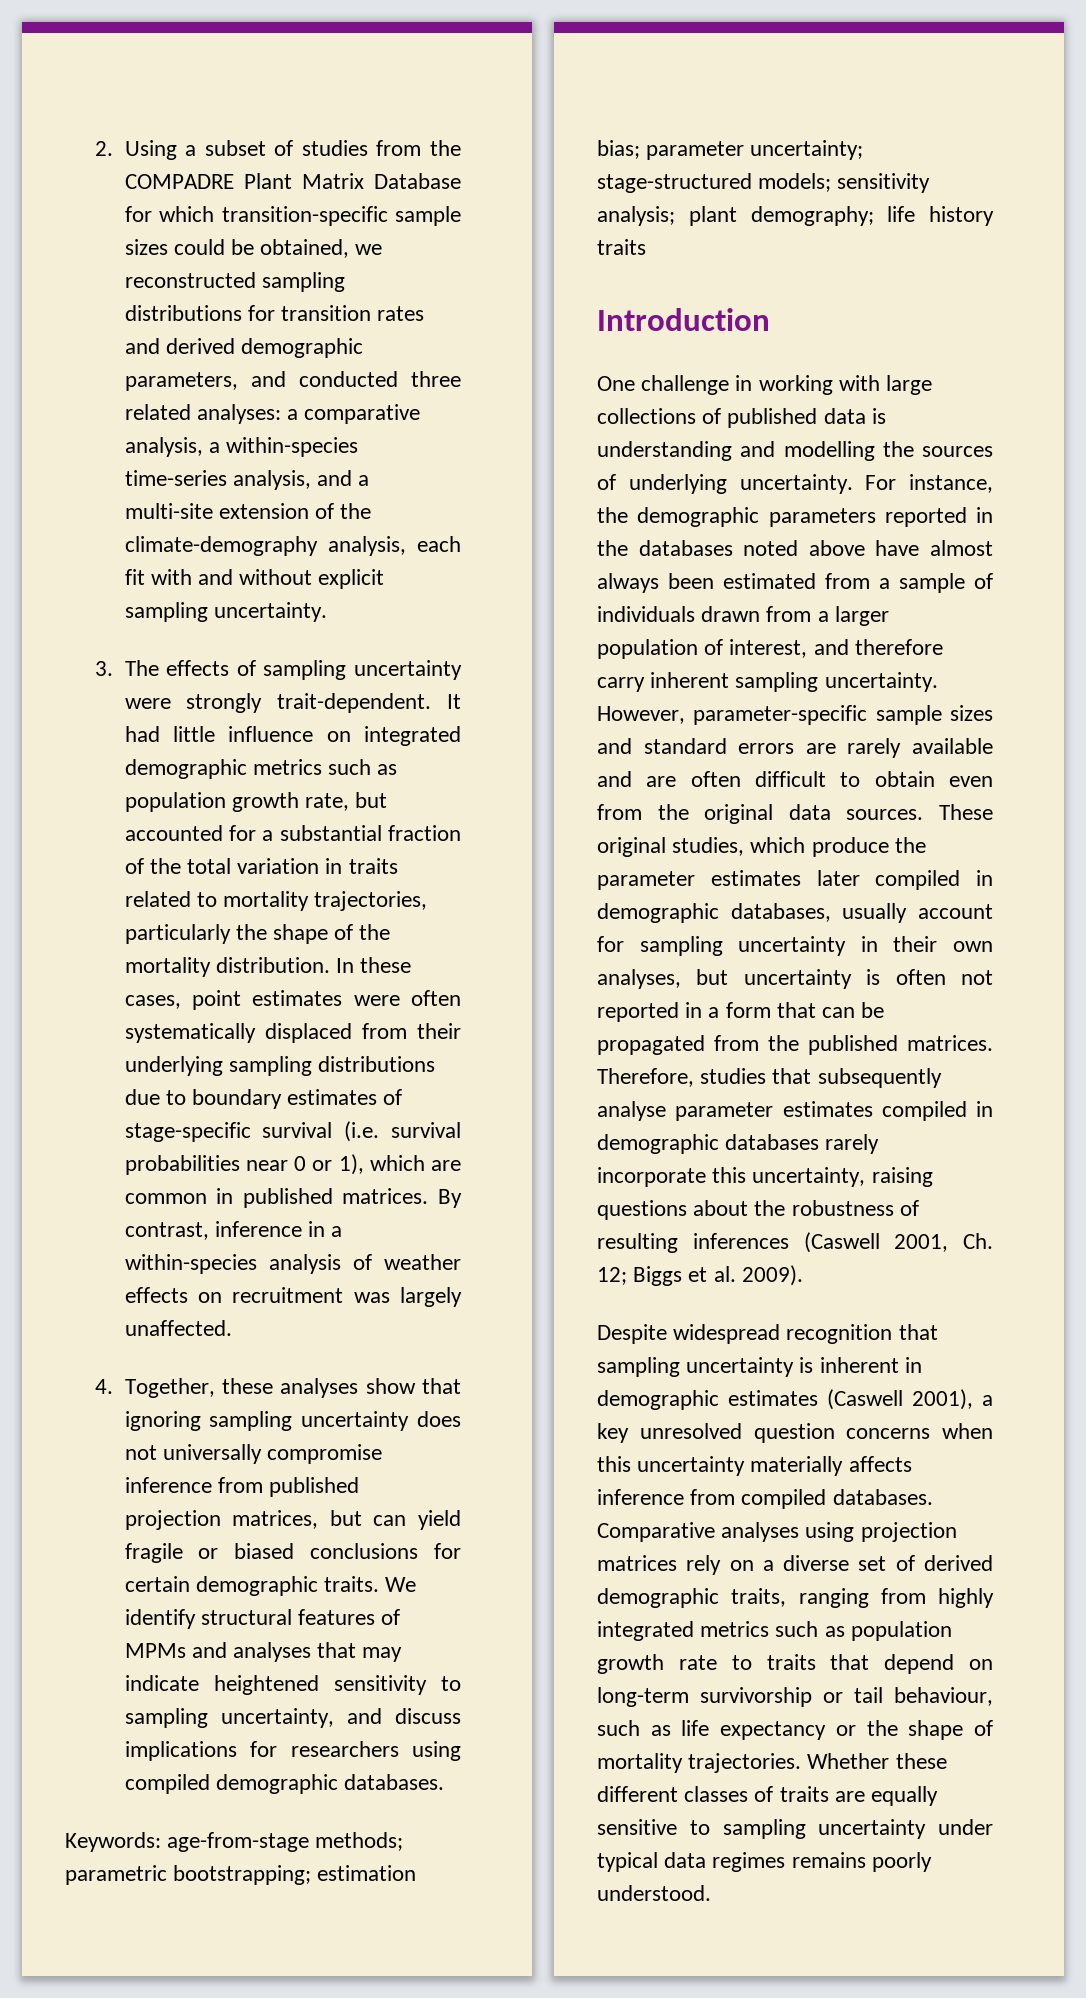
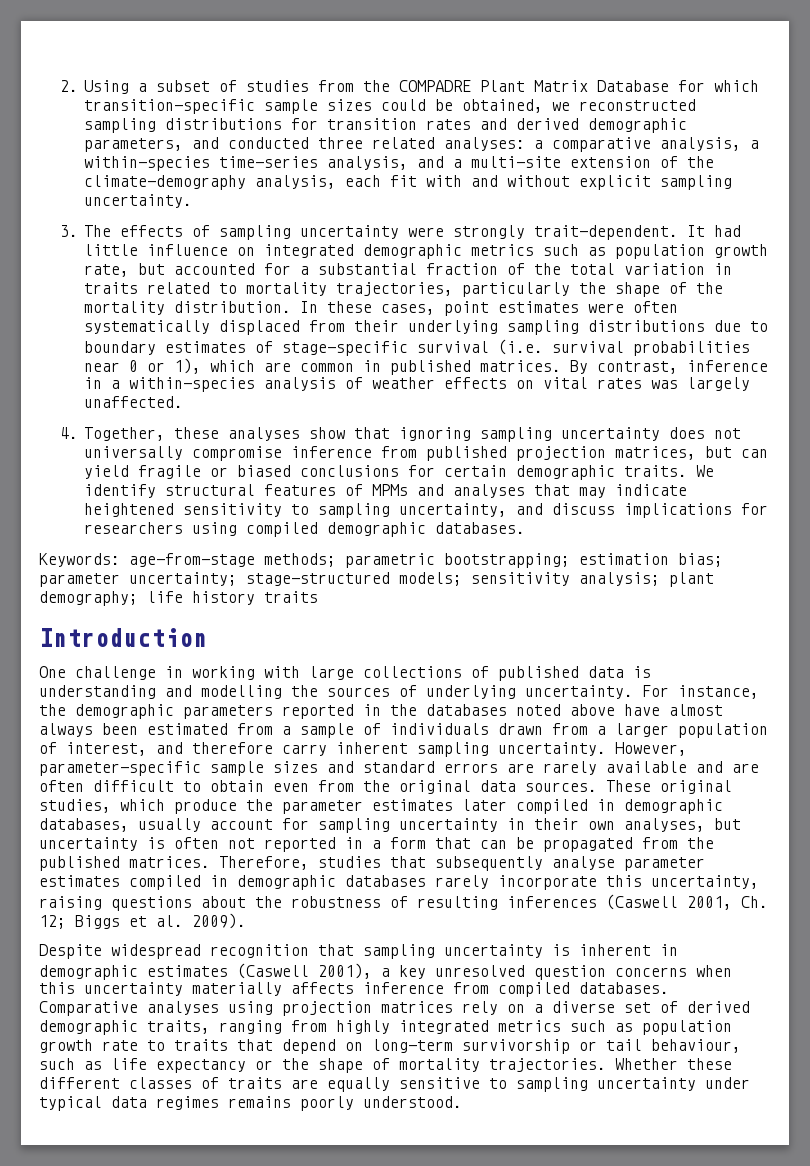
- By contrast, inference in a within-species analysis of weather effects on recruitment was largely unaffected.
+ By contrast, inference in a within-species analysis of weather effects on vital rates was largely unaffected.

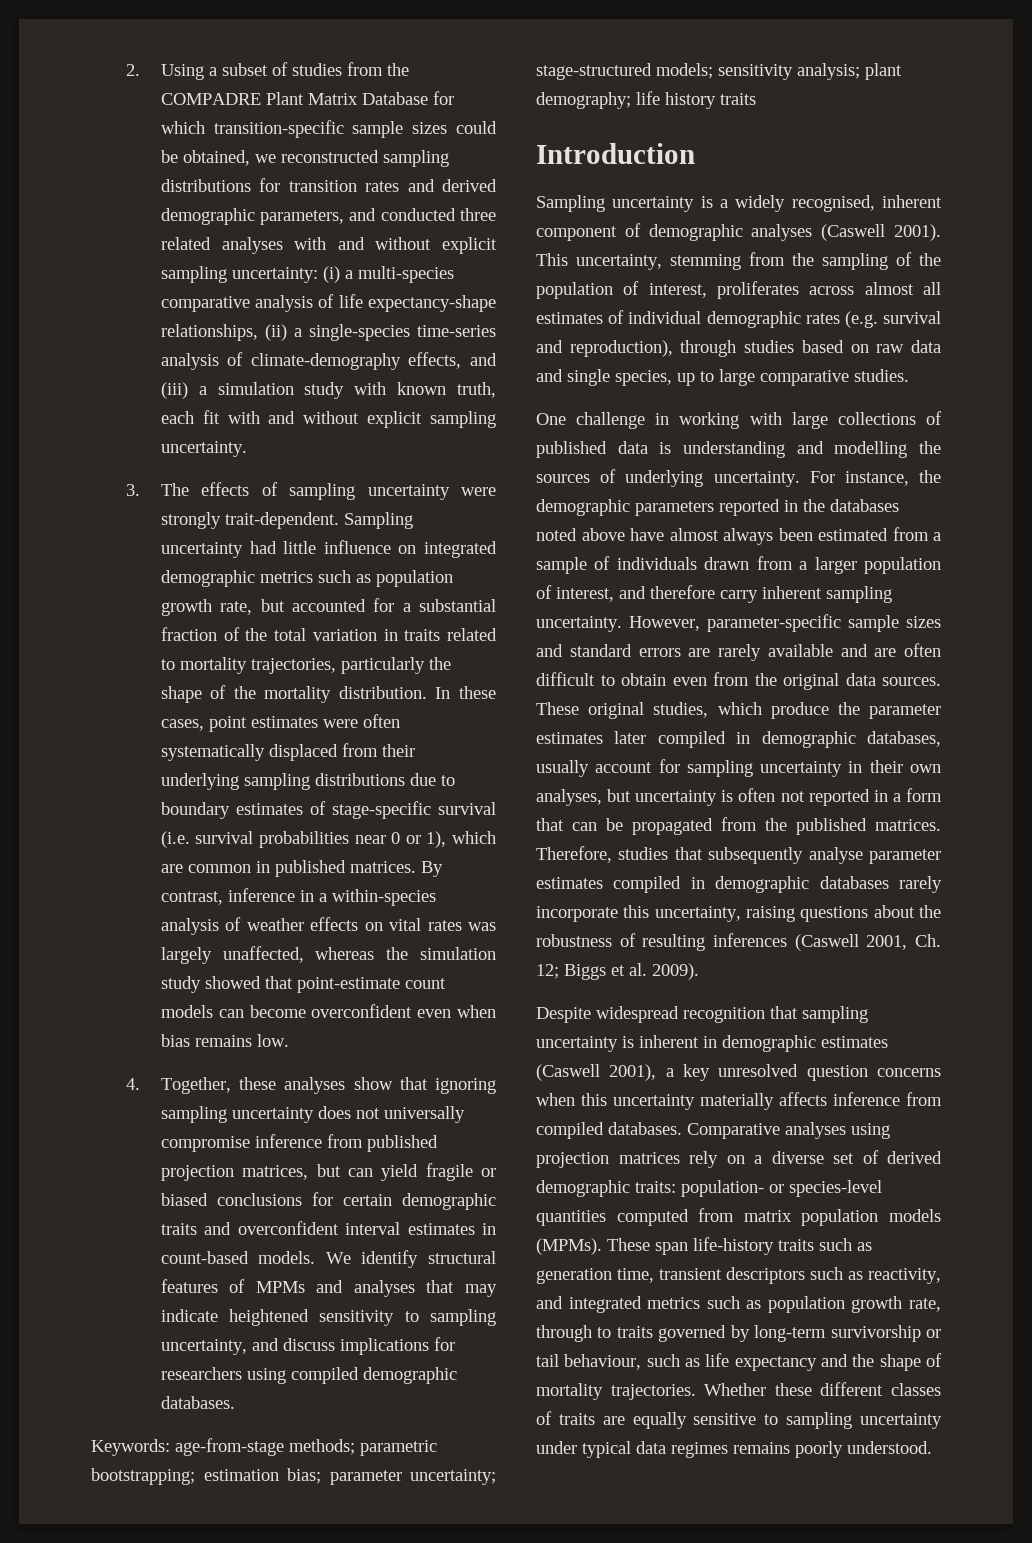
- 2. Using a subset of studies from the COMPADRE Plant Matrix Database for which transition-specific sample sizes could be obtained, we reconstructed sampling distributions for transition rates and derived demographic parameters, and conducted three related analyses: a comparative analysis, a within-species time-series analysis, and a multi-site extension of the climate-demography analysis, each fit with and without explicit sampling uncertainty.
+ 2. Using a subset of studies from the COMPADRE Plant Matrix Database for which transition-specific sample sizes could be obtained, we reconstructed sampling distributions for transition rates and derived demographic parameters, and conducted three related analyses with and without explicit sampling uncertainty: (i) a multi-species comparative analysis of life expectancy-shape relationships, (ii) a single-species time-series analysis of climate-demography effects, and (iii) a simulation study with known truth, each fit with and without explicit sampling uncertainty.
- It had little influence on integrated demographic metrics such as population growth rate, but accounted for a substantial fraction of the total variation in traits related to mortality trajectories, particularly the shape of the mortality distribution.
+ Sampling uncertainty had little influence on integrated demographic metrics such as population growth rate, but accounted for a substantial fraction of the total variation in traits related to mortality trajectories, particularly the shape of the mortality distribution.
- By contrast, inference in a within-species analysis of weather effects on vital rates was largely unaffected.
+ By contrast, inference in a within-species analysis of weather effects on vital rates was largely unaffected, whereas the simulation study showed that point-estimate count models can become overconfident even when bias remains low.
- 4. Together, these analyses show that ignoring sampling uncertainty does not universally compromise inference from published projection matrices, but can yield fragile or biased conclusions for certain demographic traits.
+ 4. Together, these analyses show that ignoring sampling uncertainty does not universally compromise inference from published projection matrices, but can yield fragile or biased conclusions for certain demographic traits and overconfident interval estimates in count-based models.
+ Sampling uncertainty is a widely recognised, inherent component of demographic analyses (Caswell 2001). This uncertainty, stemming from the sampling of the population of interest, proliferates across almost all estimates of individual demographic rates (e.g. survival and reproduction), through studies based on raw data and single species, up to large comparative studies.
- Comparative analyses using projection matrices rely on a diverse set of derived demographic traits, ranging from highly integrated metrics such as population growth rate to traits that depend on long-term survivorship or tail behaviour, such as life expectancy or the shape of mortality trajectories.
+ Comparative analyses using projection matrices rely on a diverse set of derived demographic traits: population- or species-level quantities computed from matrix population models (MPMs). These span life-history traits such as generation time, transient descriptors such as reactivity, and integrated metrics such as population growth rate, through to traits governed by long-term survivorship or tail behaviour, such as life expectancy and the shape of mortality trajectories.

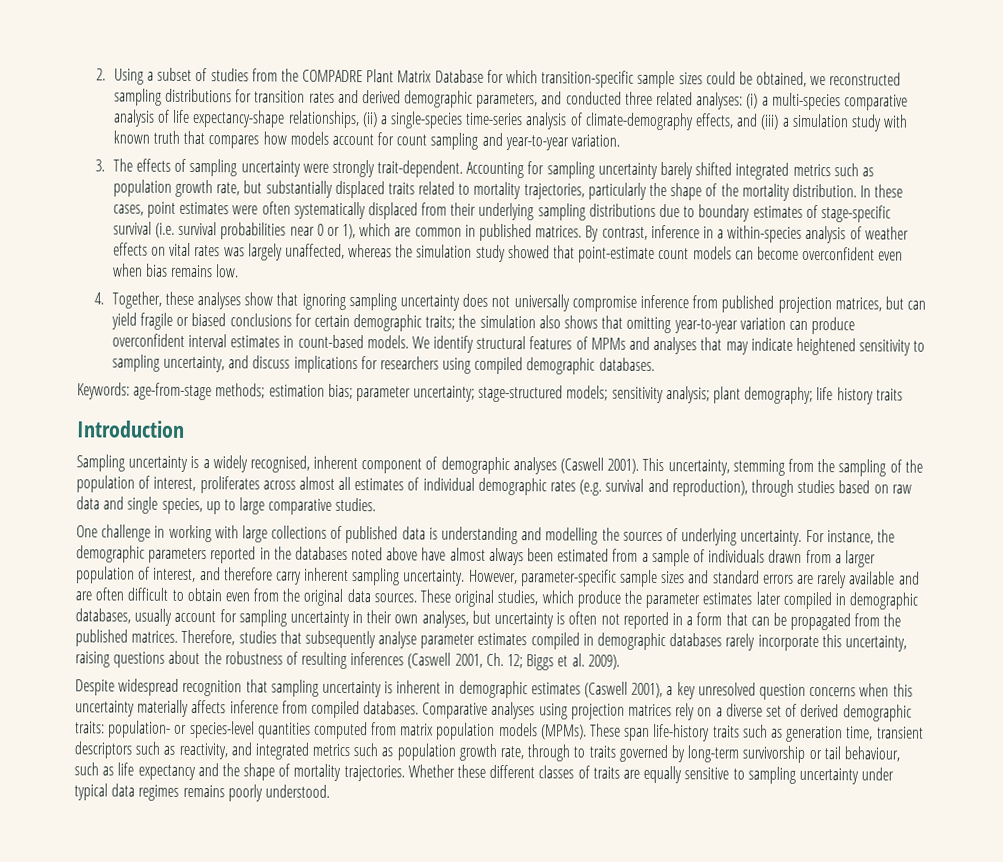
- 2. Using a subset of studies from the COMPADRE Plant Matrix Database for which transition-specific sample sizes could be obtained, we reconstructed sampling distributions for transition rates and derived demographic parameters, and conducted three related analyses with and without explicit sampling uncertainty: (i) a multi-species comparative analysis of life expectancy-shape relationships, (ii) a single-species time-series analysis of climate-demography effects, and (iii) a simulation study with known truth, each fit with and without explicit sampling uncertainty.
+ 2. Using a subset of studies from the COMPADRE Plant Matrix Database for which transition-specific sample sizes could be obtained, we reconstructed sampling distributions for transition rates and derived demographic parameters, and conducted three related analyses: (i) a multi-species comparative analysis of life expectancy-shape relationships, (ii) a single-species time-series analysis of climate-demography effects, and (iii) a simulation study with known truth that compares how models account for count sampling and year-to-year variation.
- Sampling uncertainty had little influence on integrated demographic metrics such as population growth rate, but accounted for a substantial fraction of the total variation in traits related to mortality trajectories, particularly the shape of the mortality distribution.
+ Accounting for sampling uncertainty barely shifted integrated metrics such as population growth rate, but substantially displaced traits related to mortality trajectories, particularly the shape of the mortality distribution.
- 4. Together, these analyses show that ignoring sampling uncertainty does not universally compromise inference from published projection matrices, but can yield fragile or biased conclusions for certain demographic traits and overconfident interval estimates in count-based models.
+ 4. Together, these analyses show that ignoring sampling uncertainty does not universally compromise inference from published projection matrices, but can yield fragile or biased conclusions for certain demographic traits; the simulation also shows that omitting year-to-year variation can produce overconfident interval estimates in count-based models.
- Keywords: age-from-stage methods; parametric bootstrapping; estimation bias; parameter uncertainty; stage-structured models; sensitivity analysis; plant demography; life history traits
+ Keywords: age-from-stage methods; estimation bias; parameter uncertainty; stage-structured models; sensitivity analysis; plant demography; life history traits

